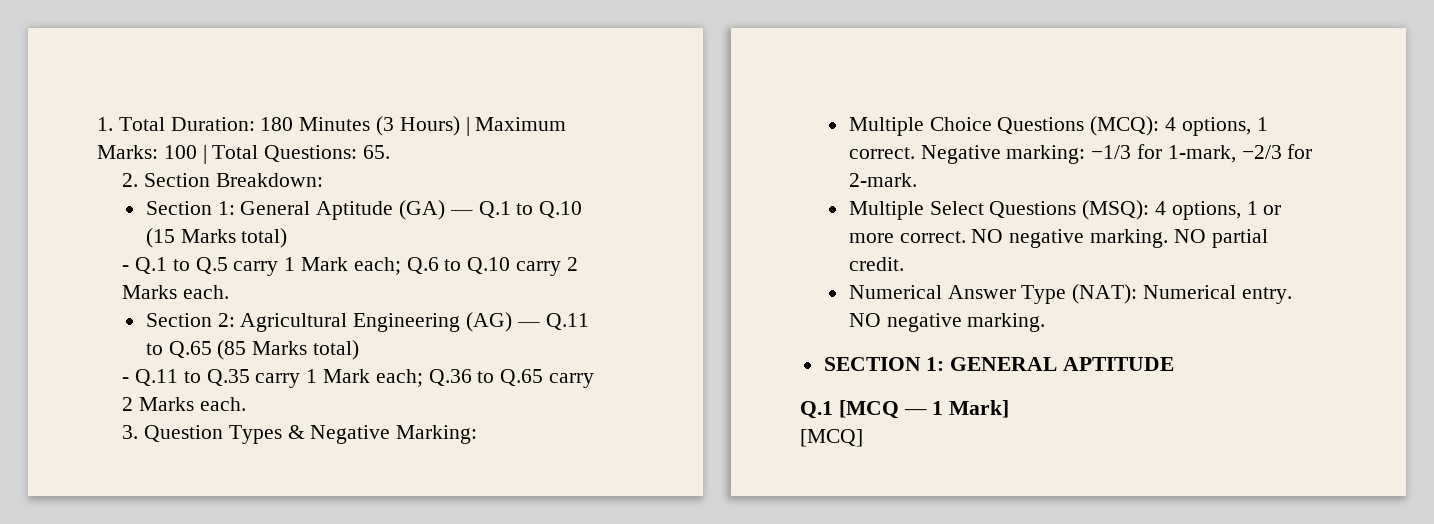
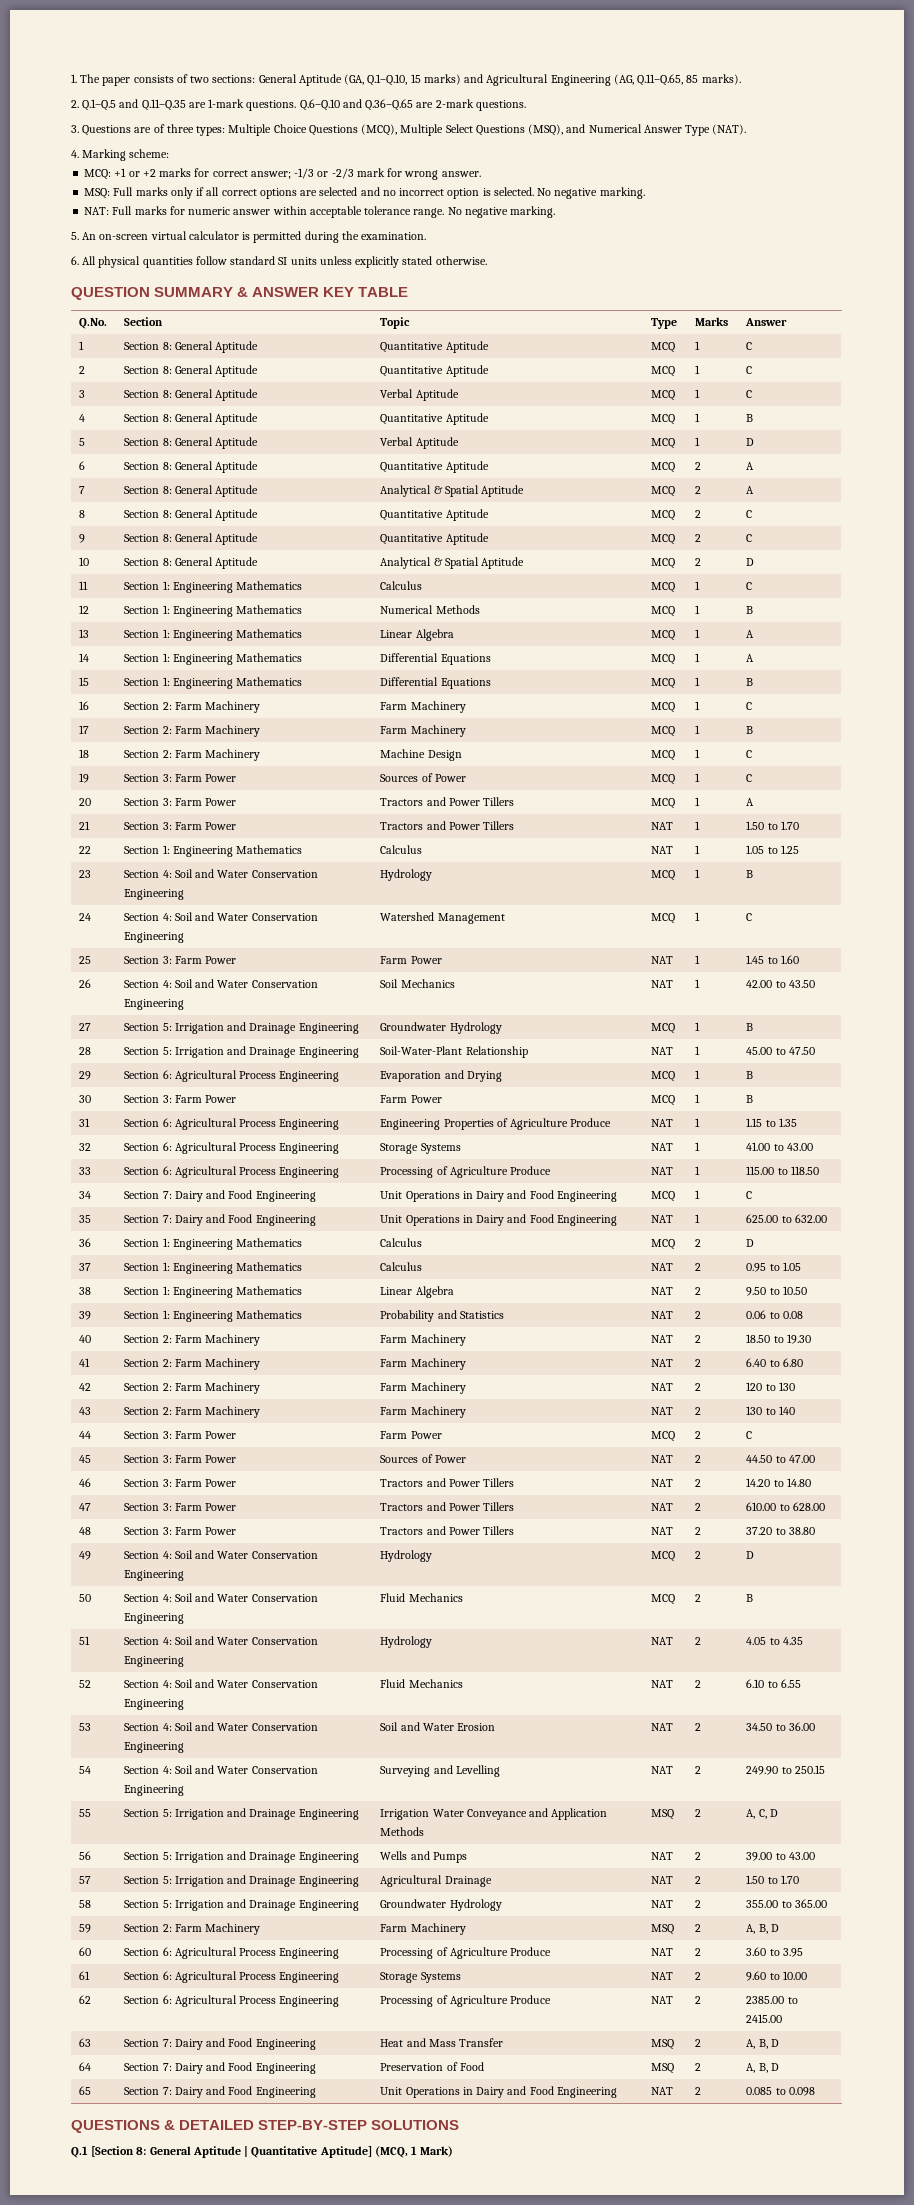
- 1. Total Duration: 180 Minutes (3 Hours) | Maximum Marks: 100 | Total Questions: 65.
- 2. Section Breakdown:
- Section 1: General Aptitude (GA) — Q.1 to Q.10 (15 Marks total)
- - Q.1 to Q.5 carry 1 Mark each; Q.6 to Q.10 carry 2 Marks each.
- Section 2: Agricultural Engineering (AG) — Q.11 to Q.65 (85 Marks total)
- - Q.11 to Q.35 carry 1 Mark each; Q.36 to Q.65 carry 2 Marks each.
- 3. Question Types & Negative Marking:
- Multiple Choice Questions (MCQ): 4 options, 1 correct. Negative marking: −1/3 for 1-mark, −2/3 for 2-mark.
- Multiple Select Questions (MSQ): 4 options, 1 or more correct. NO negative marking. NO partial credit.
- Numerical Answer Type (NAT): Numerical entry. NO negative marking.
- SECTION 1: GENERAL APTITUDE
- Q.1 [MCQ — 1 Mark]
- [MCQ]
+ 1. The paper consists of two sections: General Aptitude (GA, Q.1–Q.10, 15 marks) and Agricultural Engineering (AG, Q.11–Q.65, 85 marks).
+ 2. Q.1–Q.5 and Q.11–Q.35 are 1-mark questions. Q.6–Q.10 and Q.36–Q.65 are 2-mark questions.
+ 3. Questions are of three types: Multiple Choice Questions (MCQ), Multiple Select Questions (MSQ), and Numerical Answer Type (NAT).
+ 4. Marking scheme:
+ MCQ: +1 or +2 marks for correct answer; -1/3 or -2/3 mark for wrong answer.
+ MSQ: Full marks only if all correct options are selected and no incorrect option is selected. No negative marking.
+ NAT: Full marks for numeric answer within acceptable tolerance range. No negative marking.
+ 5. An on-screen virtual calculator is permitted during the examination.
+ 6. All physical quantities follow standard SI units unless explicitly stated otherwise.
+ QUESTION SUMMARY & ANSWER KEY TABLE
+ Q.No. | Section | Topic | Type | Marks | Answer
+ 1 | Section 8: General Aptitude | Quantitative Aptitude | MCQ | 1 | C
+ 2 | Section 8: General Aptitude | Quantitative Aptitude | MCQ | 1 | C
+ 3 | Section 8: General Aptitude | Verbal Aptitude | MCQ | 1 | C
+ 4 | Section 8: General Aptitude | Quantitative Aptitude | MCQ | 1 | B
+ 5 | Section 8: General Aptitude | Verbal Aptitude | MCQ | 1 | D
+ 6 | Section 8: General Aptitude | Quantitative Aptitude | MCQ | 2 | A
+ 7 | Section 8: General Aptitude | Analytical & Spatial Aptitude | MCQ | 2 | A
+ 8 | Section 8: General Aptitude | Quantitative Aptitude | MCQ | 2 | C
+ 9 | Section 8: General Aptitude | Quantitative Aptitude | MCQ | 2 | C
+ 10 | Section 8: General Aptitude | Analytical & Spatial Aptitude | MCQ | 2 | D
+ 11 | Section 1: Engineering Mathematics | Calculus | MCQ | 1 | C
+ 12 | Section 1: Engineering Mathematics | Numerical Methods | MCQ | 1 | B
+ 13 | Section 1: Engineering Mathematics | Linear Algebra | MCQ | 1 | A
+ 14 | Section 1: Engineering Mathematics | Differential Equations | MCQ | 1 | A
+ 15 | Section 1: Engineering Mathematics | Differential Equations | MCQ | 1 | B
+ 16 | Section 2: Farm Machinery | Farm Machinery | MCQ | 1 | C
+ 17 | Section 2: Farm Machinery | Farm Machinery | MCQ | 1 | B
+ 18 | Section 2: Farm Machinery | Machine Design | MCQ | 1 | C
+ 19 | Section 3: Farm Power | Sources of Power | MCQ | 1 | C
+ 20 | Section 3: Farm Power | Tractors and Power Tillers | MCQ | 1 | A
+ 21 | Section 3: Farm Power | Tractors and Power Tillers | NAT | 1 | 1.50 to 1.70
+ 22 | Section 1: Engineering Mathematics | Calculus | NAT | 1 | 1.05 to 1.25
+ 23 | Section 4: Soil and Water Conservation Engineering | Hydrology | MCQ | 1 | B
+ 24 | Section 4: Soil and Water Conservation Engineering | Watershed Management | MCQ | 1 | C
+ 25 | Section 3: Farm Power | Farm Power | NAT | 1 | 1.45 to 1.60
+ 26 | Section 4: Soil and Water Conservation Engineering | Soil Mechanics | NAT | 1 | 42.00 to 43.50
+ 27 | Section 5: Irrigation and Drainage Engineering | Groundwater Hydrology | MCQ | 1 | B
+ 28 | Section 5: Irrigation and Drainage Engineering | Soil-Water-Plant Relationship | NAT | 1 | 45.00 to 47.50
+ 29 | Section 6: Agricultural Process Engineering | Evaporation and Drying | MCQ | 1 | B
+ 30 | Section 3: Farm Power | Farm Power | MCQ | 1 | B
+ 31 | Section 6: Agricultural Process Engineering | Engineering Properties of Agriculture Produce | NAT | 1 | 1.15 to 1.35
+ 32 | Section 6: Agricultural Process Engineering | Storage Systems | NAT | 1 | 41.00 to 43.00
+ 33 | Section 6: Agricultural Process Engineering | Processing of Agriculture Produce | NAT | 1 | 115.00 to 118.50
+ 34 | Section 7: Dairy and Food Engineering | Unit Operations in Dairy and Food Engineering | MCQ | 1 | C
+ 35 | Section 7: Dairy and Food Engineering | Unit Operations in Dairy and Food Engineering | NAT | 1 | 625.00 to 632.00
+ 36 | Section 1: Engineering Mathematics | Calculus | MCQ | 2 | D
+ 37 | Section 1: Engineering Mathematics | Calculus | NAT | 2 | 0.95 to 1.05
+ 38 | Section 1: Engineering Mathematics | Linear Algebra | NAT | 2 | 9.50 to 10.50
+ 39 | Section 1: Engineering Mathematics | Probability and Statistics | NAT | 2 | 0.06 to 0.08
+ 40 | Section 2: Farm Machinery | Farm Machinery | NAT | 2 | 18.50 to 19.30
+ 41 | Section 2: Farm Machinery | Farm Machinery | NAT | 2 | 6.40 to 6.80
+ 42 | Section 2: Farm Machinery | Farm Machinery | NAT | 2 | 120 to 130
+ 43 | Section 2: Farm Machinery | Farm Machinery | NAT | 2 | 130 to 140
+ 44 | Section 3: Farm Power | Farm Power | MCQ | 2 | C
+ 45 | Section 3: Farm Power | Sources of Power | NAT | 2 | 44.50 to 47.00
+ 46 | Section 3: Farm Power | Tractors and Power Tillers | NAT | 2 | 14.20 to 14.80
+ 47 | Section 3: Farm Power | Tractors and Power Tillers | NAT | 2 | 610.00 to 628.00
+ 48 | Section 3: Farm Power | Tractors and Power Tillers | NAT | 2 | 37.20 to 38.80
+ 49 | Section 4: Soil and Water Conservation Engineering | Hydrology | MCQ | 2 | D
+ 50 | Section 4: Soil and Water Conservation Engineering | Fluid Mechanics | MCQ | 2 | B
+ 51 | Section 4: Soil and Water Conservation Engineering | Hydrology | NAT | 2 | 4.05 to 4.35
+ 52 | Section 4: Soil and Water Conservation Engineering | Fluid Mechanics | NAT | 2 | 6.10 to 6.55
+ 53 | Section 4: Soil and Water Conservation Engineering | Soil and Water Erosion | NAT | 2 | 34.50 to 36.00
+ 54 | Section 4: Soil and Water Conservation Engineering | Surveying and Levelling | NAT | 2 | 249.90 to 250.15
+ 55 | Section 5: Irrigation and Drainage Engineering | Irrigation Water Conveyance and Application Methods | MSQ | 2 | A, C, D
+ 56 | Section 5: Irrigation and Drainage Engineering | Wells and Pumps | NAT | 2 | 39.00 to 43.00
+ 57 | Section 5: Irrigation and Drainage Engineering | Agricultural Drainage | NAT | 2 | 1.50 to 1.70
+ 58 | Section 5: Irrigation and Drainage Engineering | Groundwater Hydrology | NAT | 2 | 355.00 to 365.00
+ 59 | Section 2: Farm Machinery | Farm Machinery | MSQ | 2 | A, B, D
+ 60 | Section 6: Agricultural Process Engineering | Processing of Agriculture Produce | NAT | 2 | 3.60 to 3.95
+ 61 | Section 6: Agricultural Process Engineering | Storage Systems | NAT | 2 | 9.60 to 10.00
+ 62 | Section 6: Agricultural Process Engineering | Processing of Agriculture Produce | NAT | 2 | 2385.00 to 2415.00
+ 63 | Section 7: Dairy and Food Engineering | Heat and Mass Transfer | MSQ | 2 | A, B, D
+ 64 | Section 7: Dairy and Food Engineering | Preservation of Food | MSQ | 2 | A, B, D
+ 65 | Section 7: Dairy and Food Engineering | Unit Operations in Dairy and Food Engineering | NAT | 2 | 0.085 to 0.098
+ QUESTIONS & DETAILED STEP-BY-STEP SOLUTIONS
+ Q.1 [Section 8: General Aptitude | Quantitative Aptitude] (MCQ, 1 Mark)

